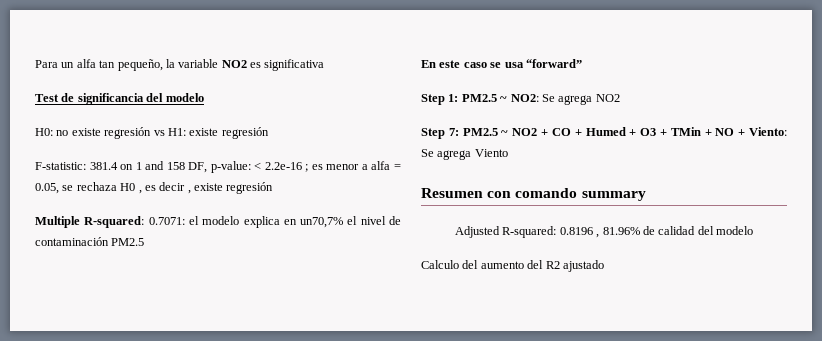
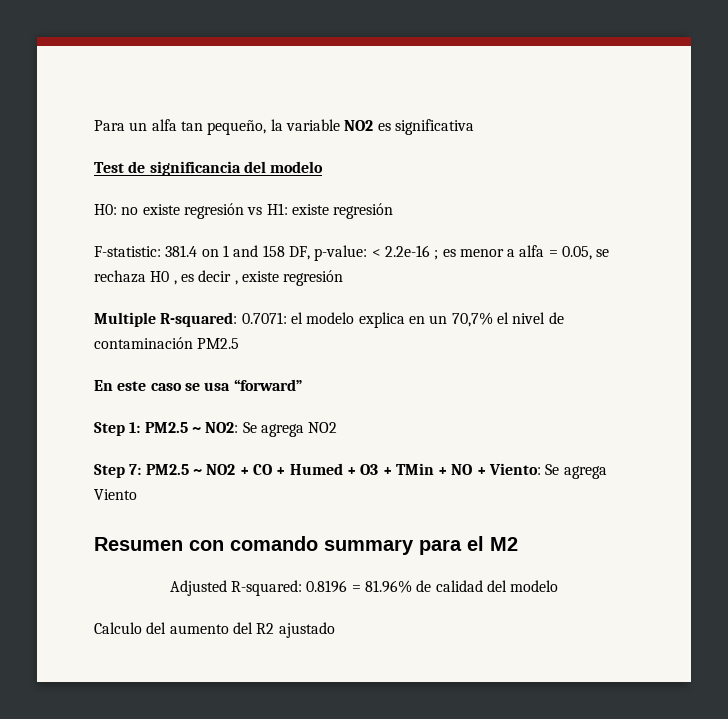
- Multiple R-squared: 0.7071: el modelo explica en un70,7% el nivel de contaminación PM2.5
+ Multiple R-squared: 0.7071: el modelo explica en un 70,7% el nivel de contaminación PM2.5
- Resumen con comando summary
+ Resumen con comando summary para el M2
- Adjusted R-squared: 0.8196 , 81.96% de calidad del modelo
+ Adjusted R-squared: 0.8196 = 81.96% de calidad del modelo

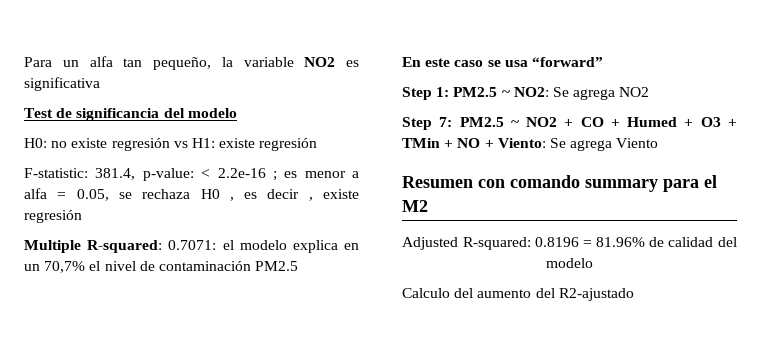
- F-statistic: 381.4 on 1 and 158 DF, p-value: < 2.2e-16 ; es menor a alfa = 0.05, se rechaza H0 , es decir , existe regresión
+ F-statistic: 381.4, p-value: < 2.2e-16 ; es menor a alfa = 0.05, se rechaza H0 , es decir , existe regresión
- Calculo del aumento del R2 ajustado
+ Calculo del aumento del R2-ajustado

